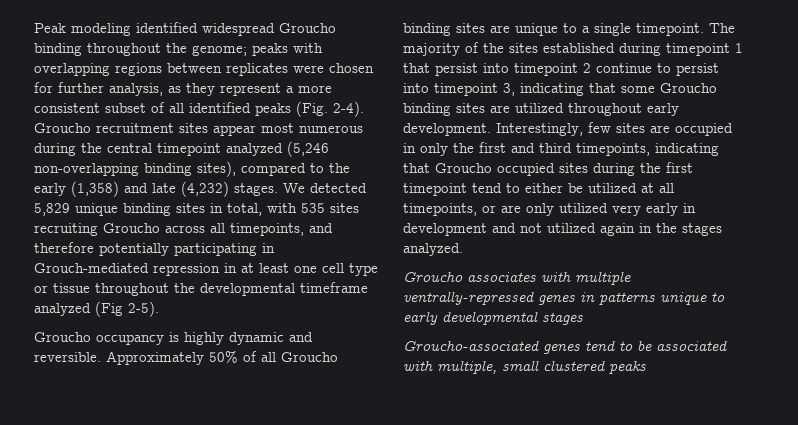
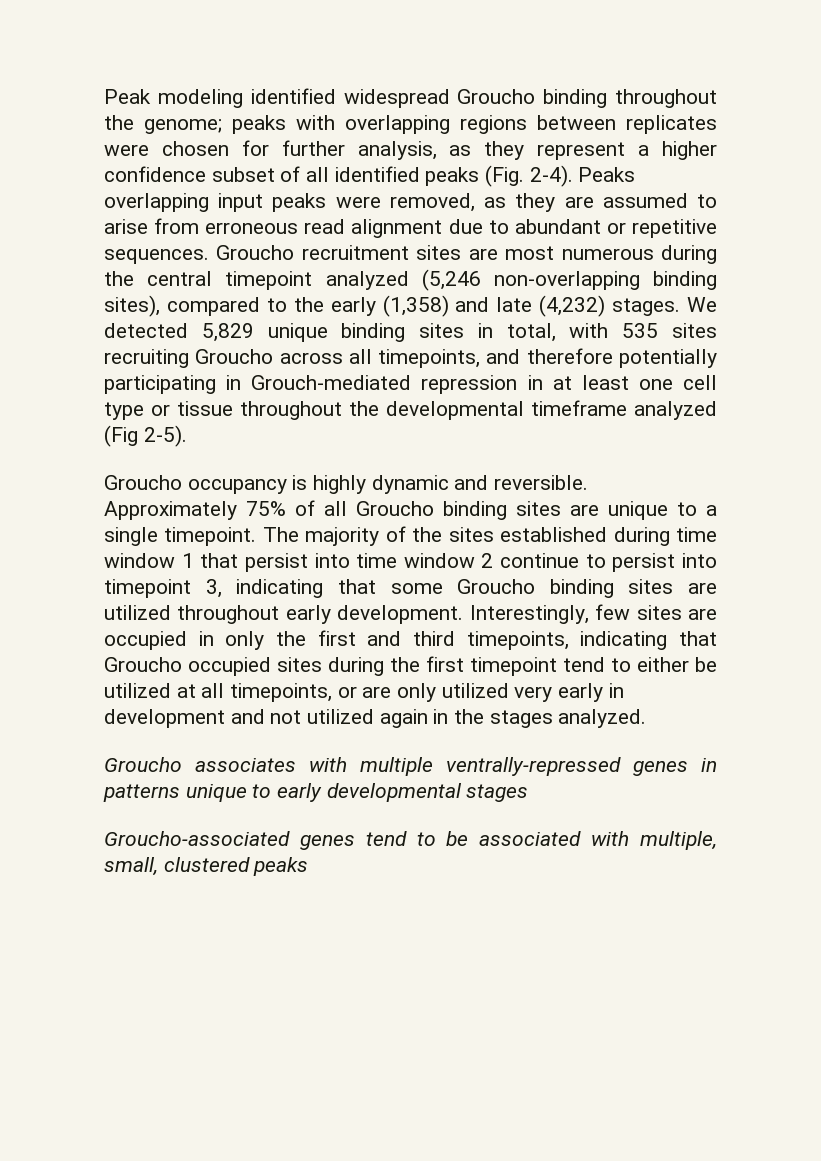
- Peak modeling identified widespread Groucho binding throughout the genome; peaks with overlapping regions between replicates were chosen for further analysis, as they represent a more consistent subset of all identified peaks (Fig. 2-4).
+ Peak modeling identified widespread Groucho binding throughout the genome; peaks with overlapping regions between replicates were chosen for further analysis, as they represent a higher confidence subset of all identified peaks (Fig. 2-4).
+ Peaks overlapping input peaks were removed, as they are assumed to arise from erroneous read alignment due to abundant or repetitive sequences.
- Groucho recruitment sites appear most numerous during the central timepoint analyzed (5,246 non-overlapping binding sites), compared to the early (1,358) and late (4,232) stages.
+ Groucho recruitment sites are most numerous during the central timepoint analyzed (5,246 non-overlapping binding sites), compared to the early (1,358) and late (4,232) stages.
- Approximately 50% of all Groucho binding sites are unique to a single timepoint.
+ Approximately 75% of all Groucho binding sites are unique to a single timepoint.
- The majority of the sites established during timepoint 1 that persist into timepoint 2 continue to persist into timepoint 3, indicating that some Groucho binding sites are utilized throughout early development.
+ The majority of the sites established during time window 1 that persist into time window 2 continue to persist into timepoint 3, indicating that some Groucho binding sites are utilized throughout early development.
- Groucho-associated genes tend to be associated with multiple, small clustered peaks
+ Groucho-associated genes tend to be associated with multiple, small, clustered peaks

